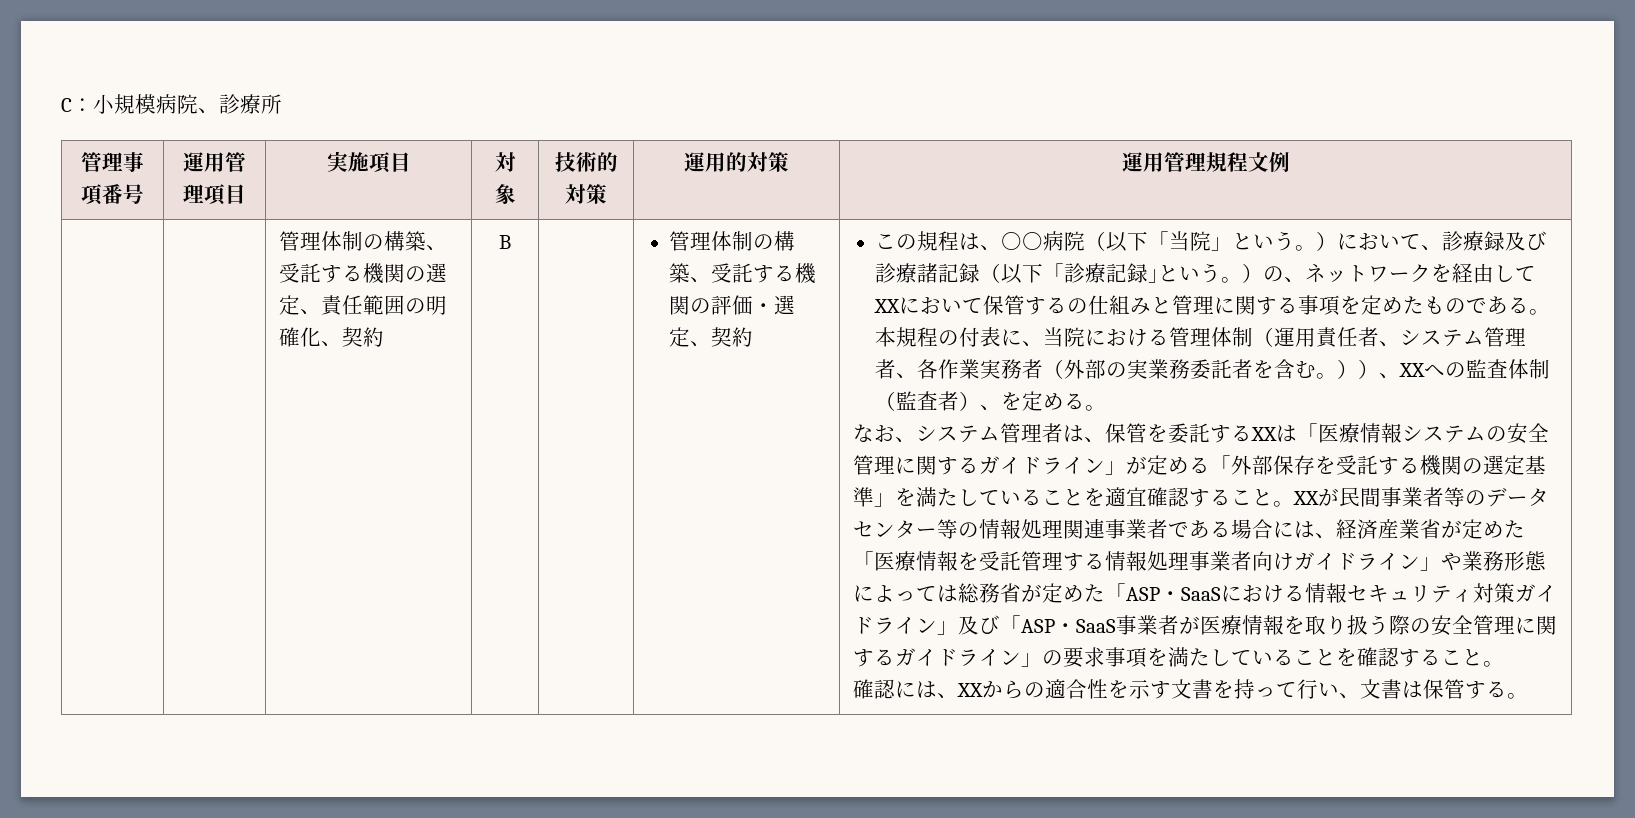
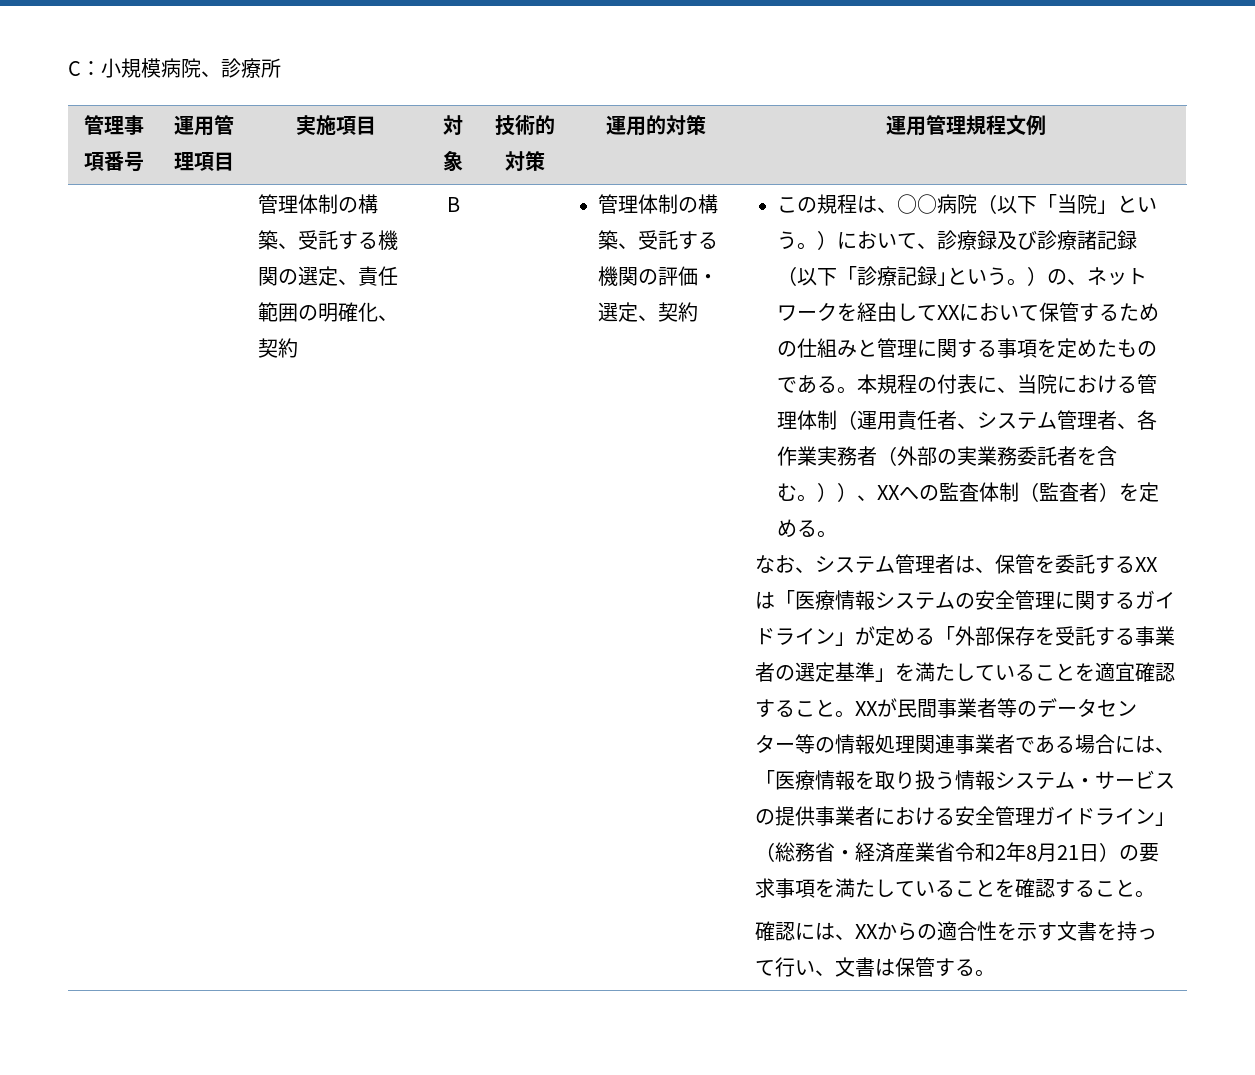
- この規程は、○○病院（以下「当院」という。）において、診療録及び診療諸記録（以下「診療記録｣という。）の、ネットワークを経由してXXにおいて保管するの仕組みと管理に関する事項を定めたものである。
+ この規程は、○○病院（以下「当院」という。）において、診療録及び診療諸記録（以下「診療記録｣という。）の、ネットワークを経由してXXにおいて保管するための仕組みと管理に関する事項を定めたものである。
- 本規程の付表に、当院における管理体制（運用責任者、システム管理者、各作業実務者（外部の実業務委託者を含む。））、XXへの監査体制（監査者）、を定める。
+ 本規程の付表に、当院における管理体制（運用責任者、システム管理者、各作業実務者（外部の実業務委託者を含む。））、XXへの監査体制（監査者）を定める。
- なお、システム管理者は、保管を委託するXXは「医療情報システムの安全管理に関するガイドライン」が定める「外部保存を受託する機関の選定基準」を満たしていることを適宜確認すること。
+ なお、システム管理者は、保管を委託するXXは「医療情報システムの安全管理に関するガイドライン」が定める「外部保存を受託する事業者の選定基準」を満たしていることを適宜確認すること。
- XXが民間事業者等のデータセンター等の情報処理関連事業者である場合には、経済産業省が定めた「医療情報を受託管理する情報処理事業者向けガイドライン」や業務形態によっては総務省が定めた「ASP・SaaSにおける情報セキュリティ対策ガイドライン」及び「ASP・SaaS事業者が医療情報を取り扱う際の安全管理に関するガイドライン」の要求事項を満たしていることを確認すること。
+ XXが民間事業者等のデータセンター等の情報処理関連事業者である場合には、「医療情報を取り扱う情報システム・サービスの提供事業者における安全管理ガイドライン」（総務省・経済産業省令和2年8月21日）の要求事項を満たしていることを確認すること。

